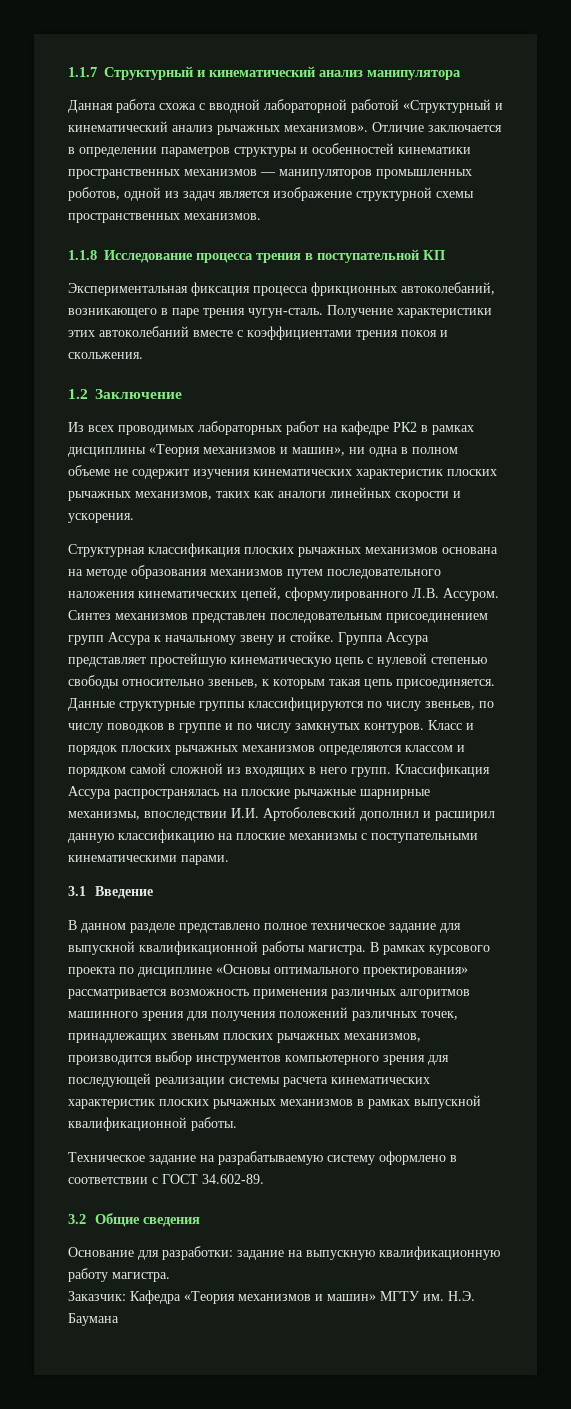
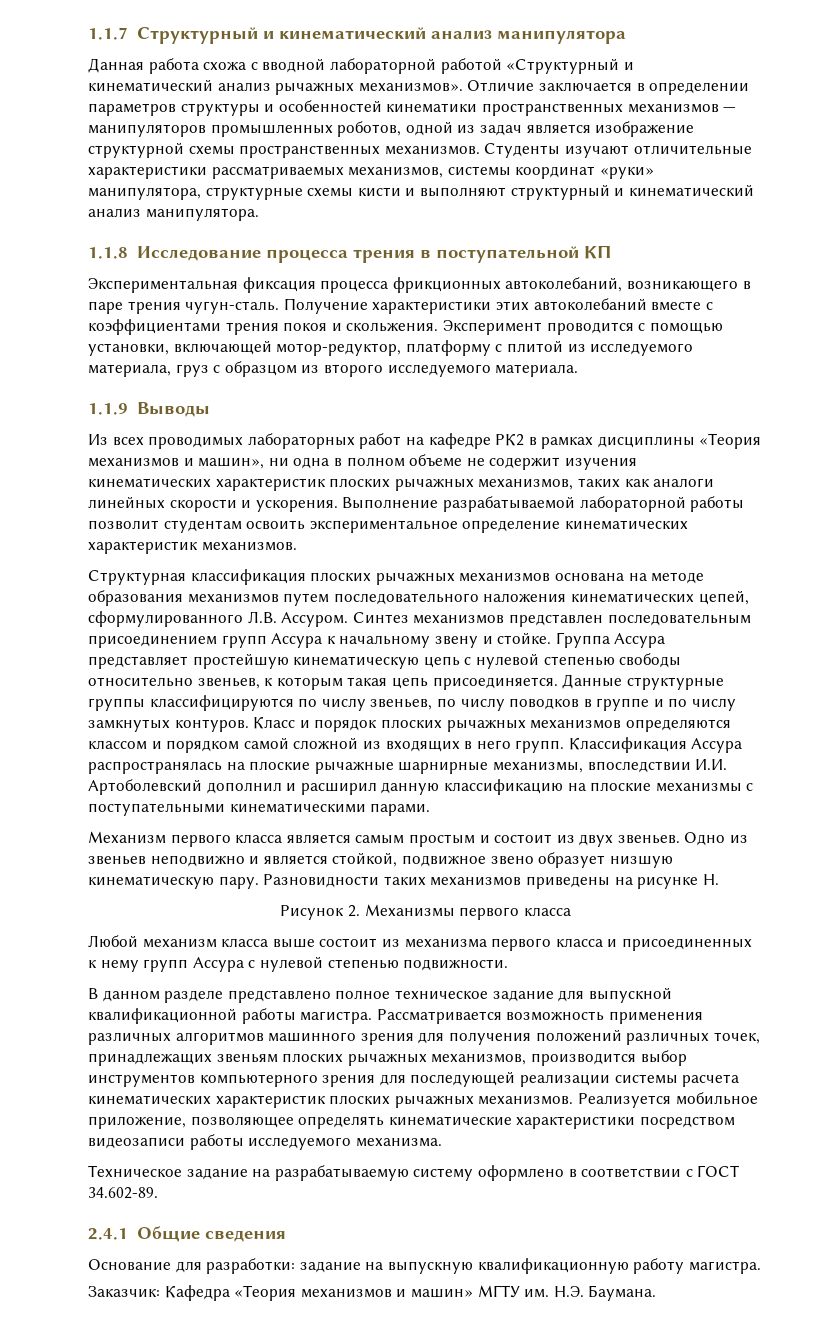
+ Студенты изучают отличительные характеристики рассматриваемых механизмов, системы координат «руки» манипулятора, структурные схемы кисти и выполняют структурный и кинематический анализ манипулятора.
- Получение характеристики этих автоколебаний вместе с коэффициентами трения покоя и скольжения.
- 1.2 Заключение
+ Получение характеристики этих автоколебаний вместе с коэффициентами трения покоя и скольжения. Эксперимент проводится с помощью установки, включающей мотор-редуктор, платформу с плитой из исследуемого материала, груз с образцом из второго исследуемого материала.
+ 1.1.9 Выводы
+ Выполнение разрабатываемой лабораторной работы позволит студентам освоить экспериментальное определение кинематических характеристик механизмов.
- 3.1 Введение
+ Механизм первого класса является самым простым и состоит из двух звеньев. Одно из звеньев неподвижно и является стойкой, подвижное звено образует низшую кинематическую пару. Разновидности таких механизмов приведены на рисунке Н.
+ Рисунок 2. Механизмы первого класса
+ Любой механизм класса выше состоит из механизма первого класса и присоединенных к нему групп Ассура с нулевой степенью подвижности.
- В рамках курсового проекта по дисциплине «Основы оптимального проектирования» рассматривается возможность применения различных алгоритмов машинного зрения для получения положений различных точек, принадлежащих звеньям плоских рычажных механизмов, производится выбор инструментов компьютерного зрения для последующей реализации системы расчета кинематических характеристик плоских рычажных механизмов в рамках выпускной квалификационной работы.
+ Рассматривается возможность применения различных алгоритмов машинного зрения для получения положений различных точек, принадлежащих звеньям плоских рычажных механизмов, производится выбор инструментов компьютерного зрения для последующей реализации системы расчета кинематических характеристик плоских рычажных механизмов. Реализуется мобильное приложение, позволяющее определять кинематические характеристики посредством видеозаписи работы исследуемого механизма.
- 3.2 Общие сведения
+ 2.4.1 Общие сведения
- Заказчик: Кафедра «Теория механизмов и машин» МГТУ им. Н.Э. Баумана
+ Заказчик: Кафедра «Теория механизмов и машин» МГТУ им. Н.Э. Баумана.

